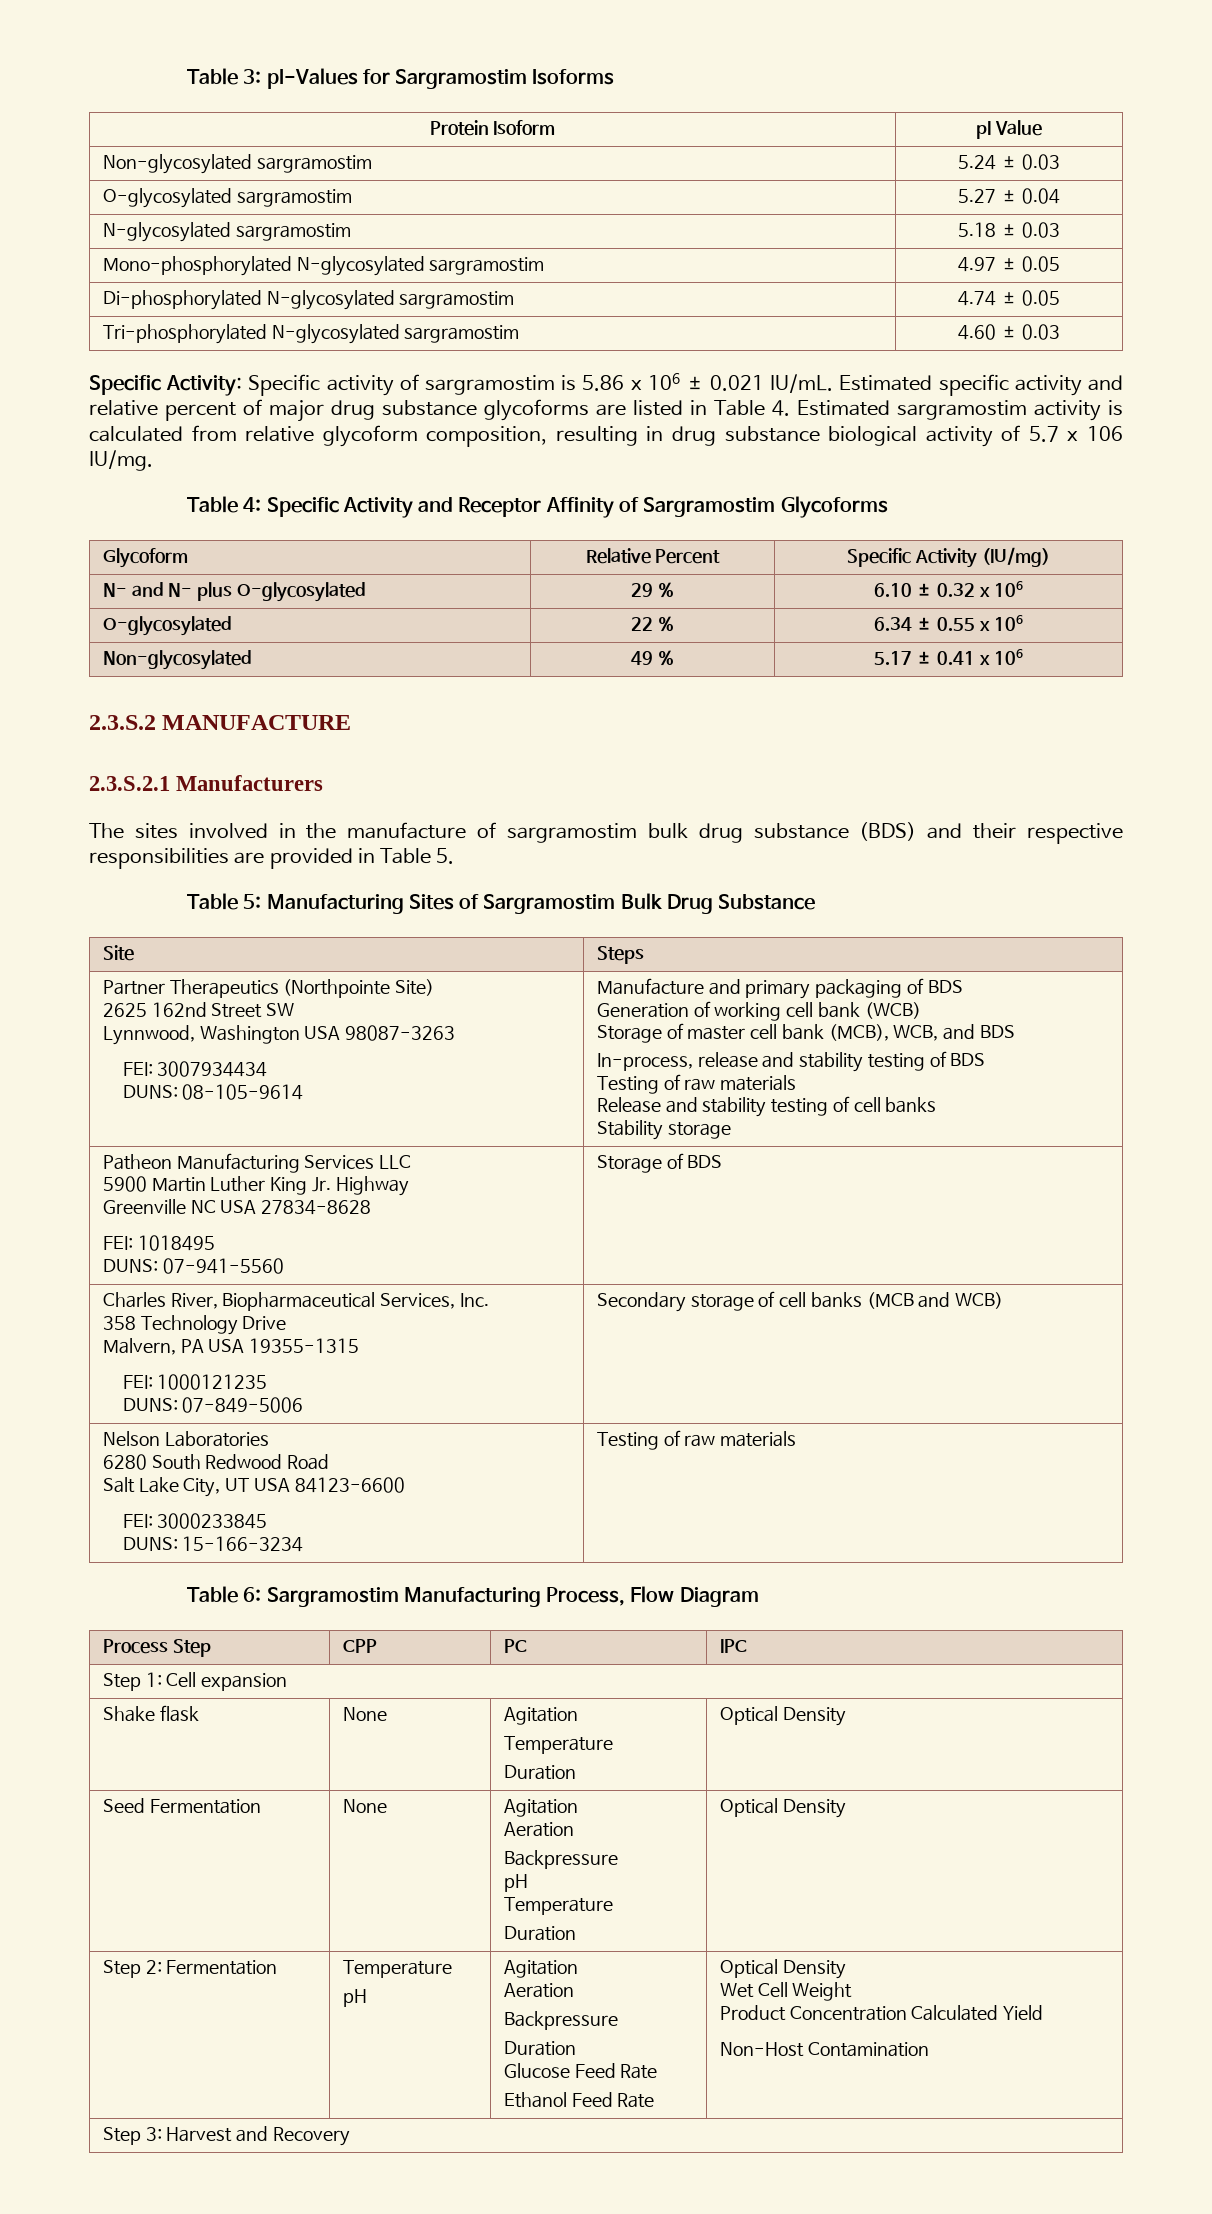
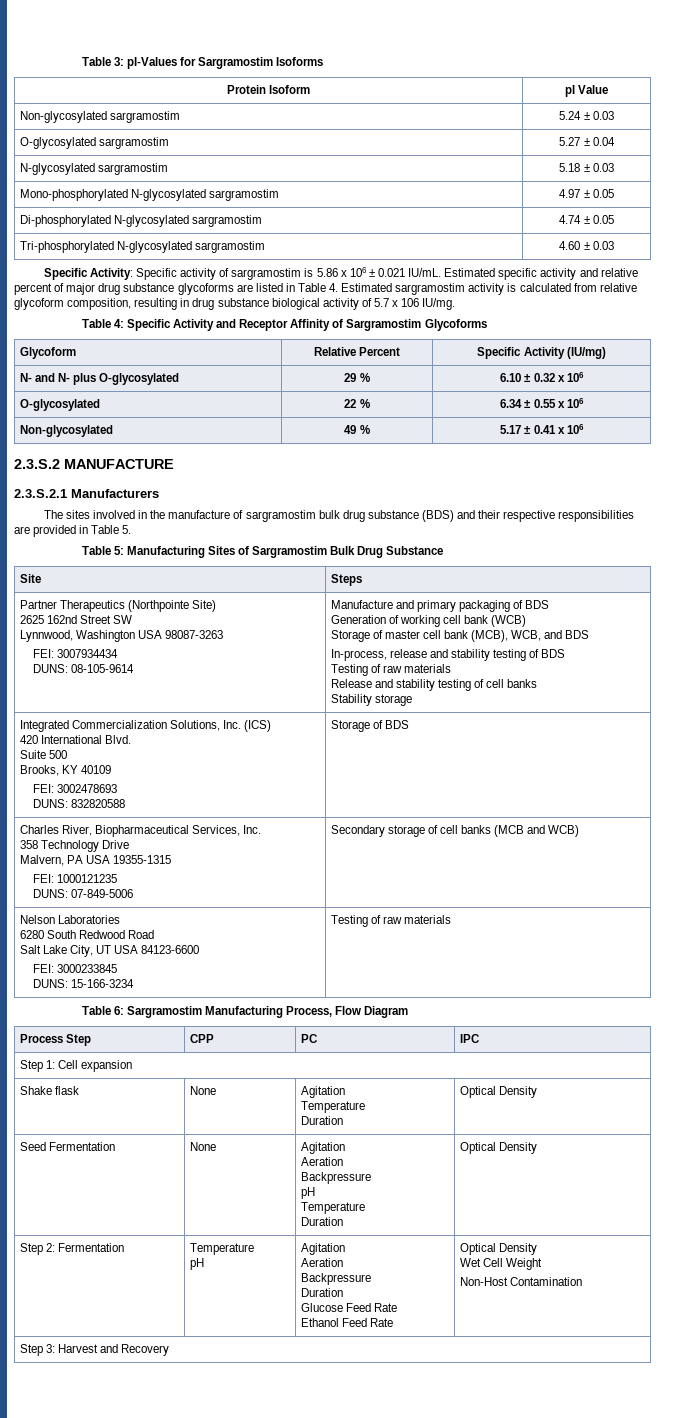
- Patheon Manufacturing Services LLC
- 5900 Martin Luther King Jr. Highway
- Greenville NC USA 27834-8628
- FEI: 1018495
- DUNS: 07-941-5560 | Storage of BDS
+ Integrated Commercialization Solutions, Inc. (ICS)
+ 420 International Blvd.
+ Suite 500
+ Brooks, KY 40109
+ FEI: 3002478693
+ DUNS: 832820588 | Storage of BDS
  Step 2: Fermentation | Temperature
  pH | Agitation
  Aeration
  Backpressure
  Duration
  Glucose Feed Rate
  Ethanol Feed Rate | Optical Density
  Wet Cell Weight
- Product Concentration Calculated Yield

